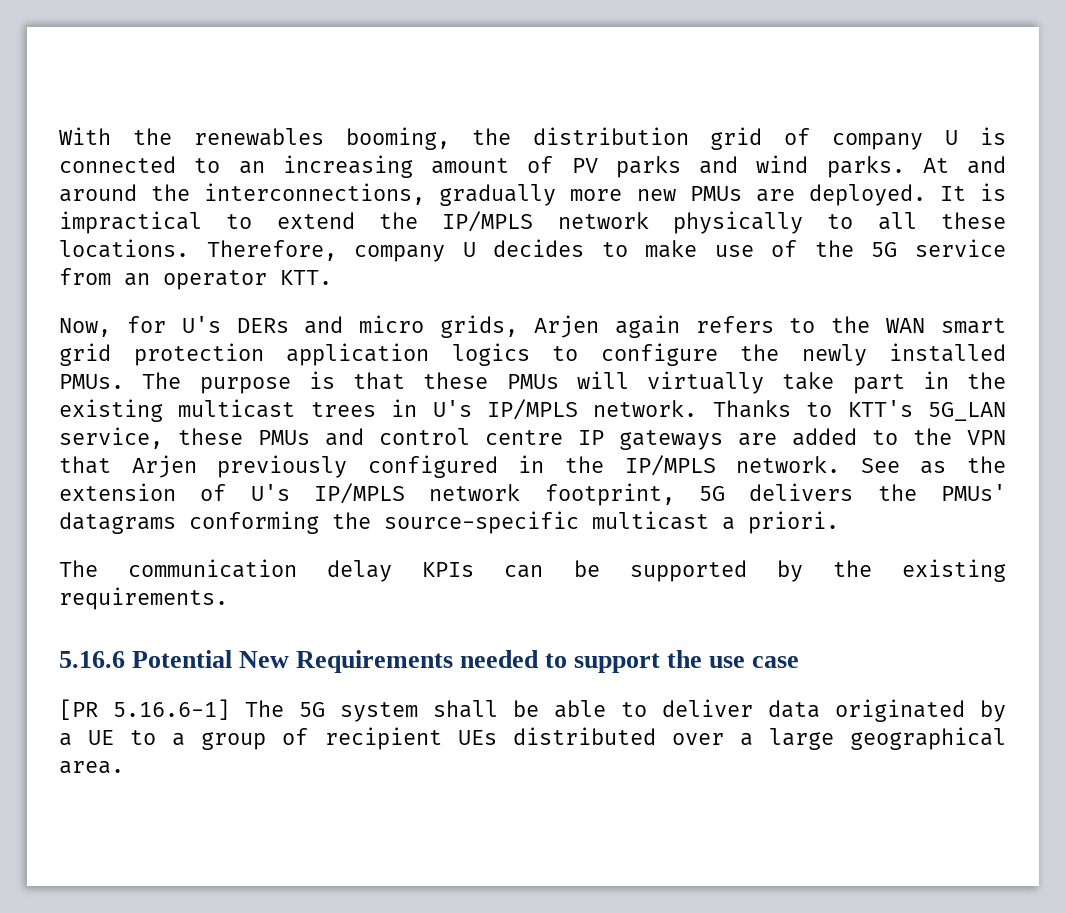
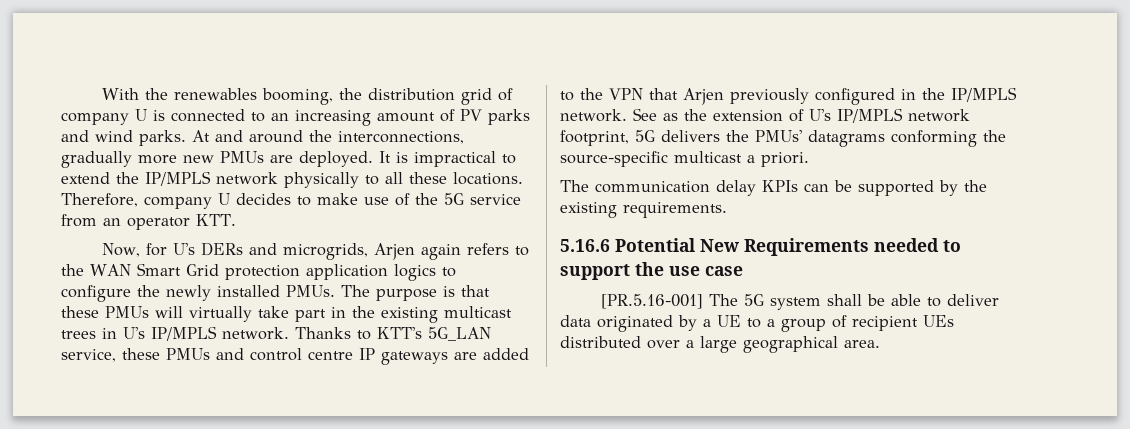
- Now, for U's DERs and micro grids, Arjen again refers to the WAN smart grid protection application logics to configure the newly installed PMUs.
+ Now, for U's DERs and microgrids, Arjen again refers to the WAN Smart Grid protection application logics to configure the newly installed PMUs.
- [PR 5.16.6-1] The 5G system shall be able to deliver data originated by a UE to a group of recipient UEs distributed over a large geographical area.
+ [PR.5.16-001] The 5G system shall be able to deliver data originated by a UE to a group of recipient UEs distributed over a large geographical area.

